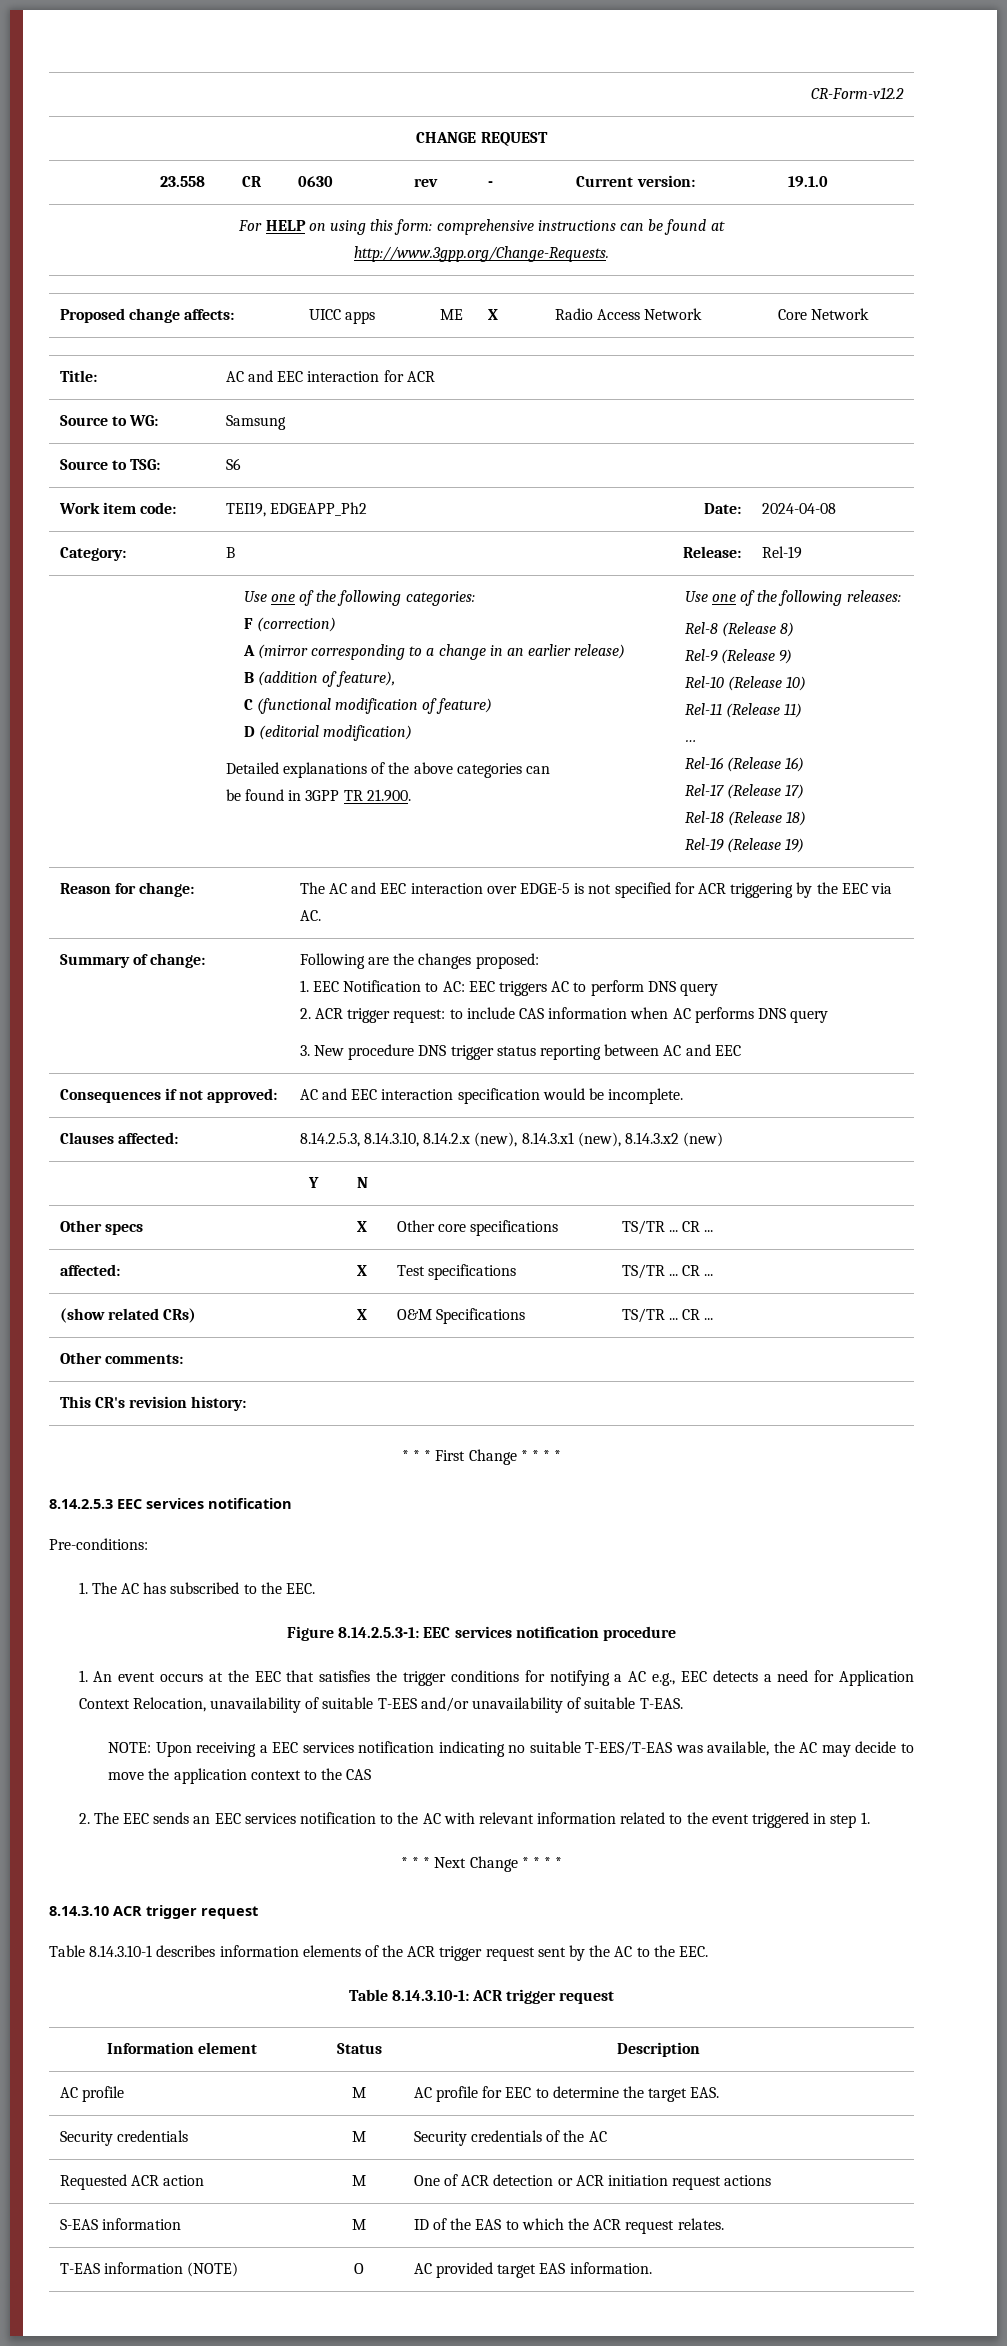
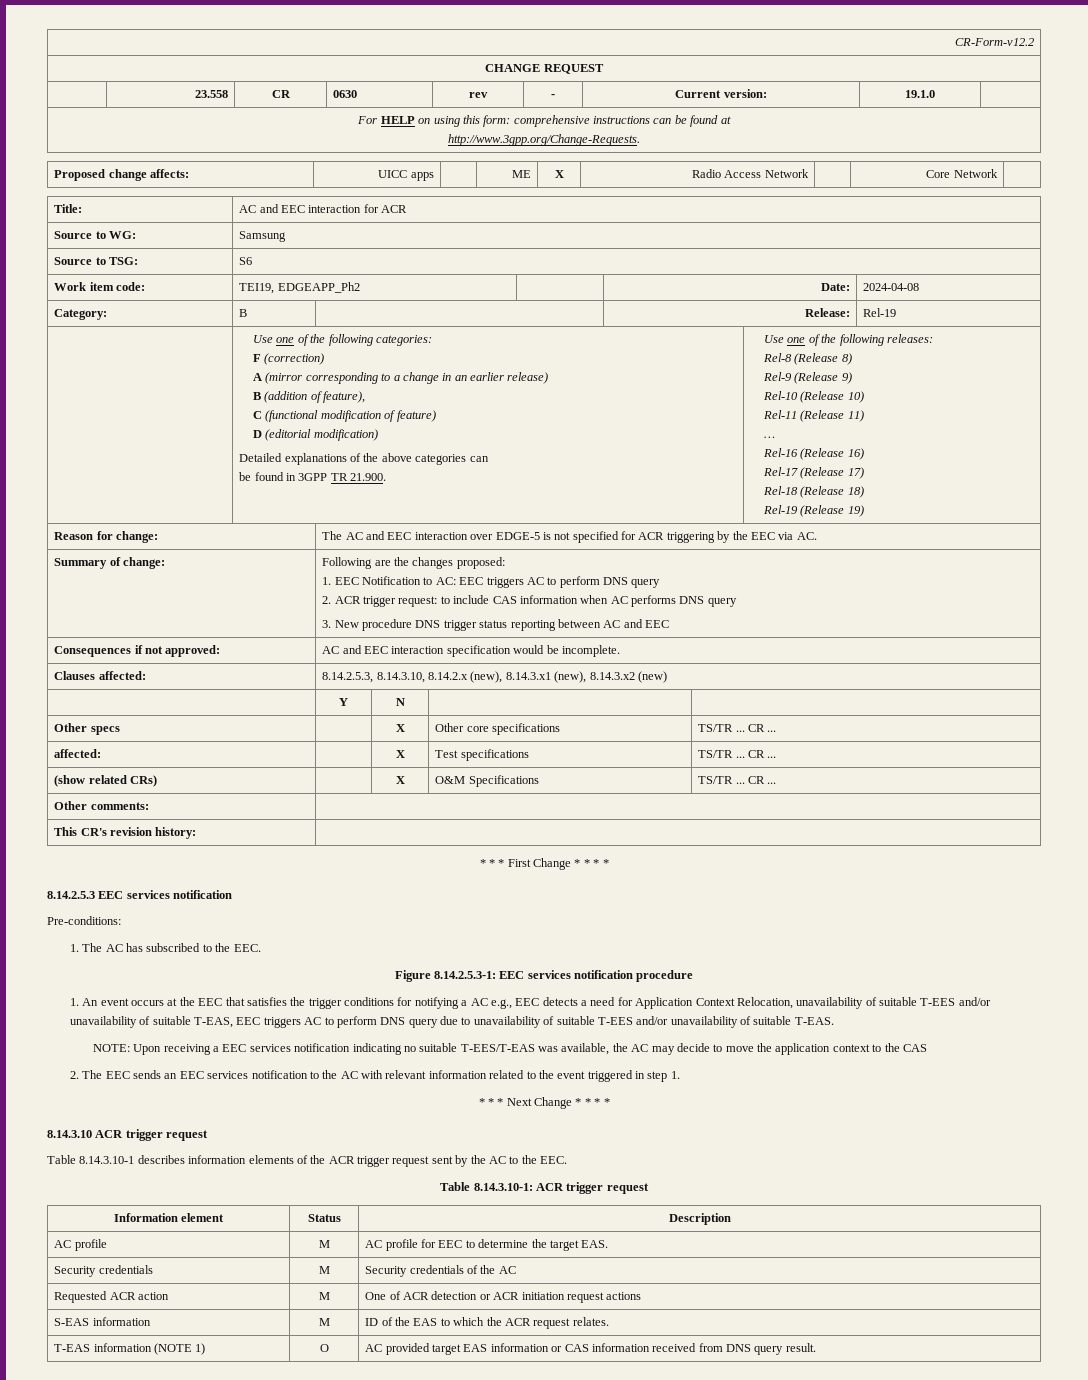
- 1. An event occurs at the EEC that satisfies the trigger conditions for notifying a AC e.g., EEC detects a need for Application Context Relocation, unavailability of suitable T-EES and/or unavailability of suitable T-EAS.
+ 1. An event occurs at the EEC that satisfies the trigger conditions for notifying a AC e.g., EEC detects a need for Application Context Relocation, unavailability of suitable T-EES and/or unavailability of suitable T-EAS, EEC triggers AC to perform DNS query due to unavailability of suitable T-EES and/or unavailability of suitable T-EAS.
- T-EAS information (NOTE) | O | AC provided target EAS information.
+ T-EAS information (NOTE 1) | O | AC provided target EAS information or CAS information received from DNS query result.

